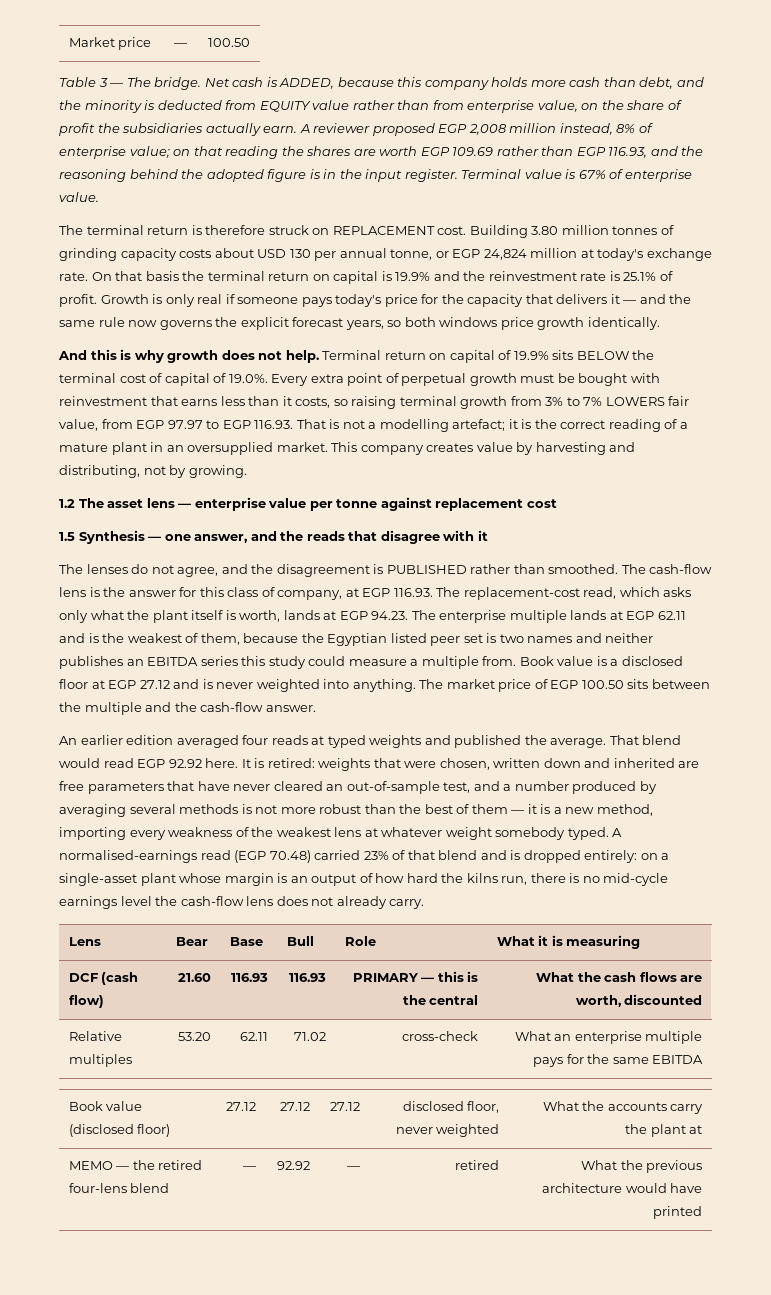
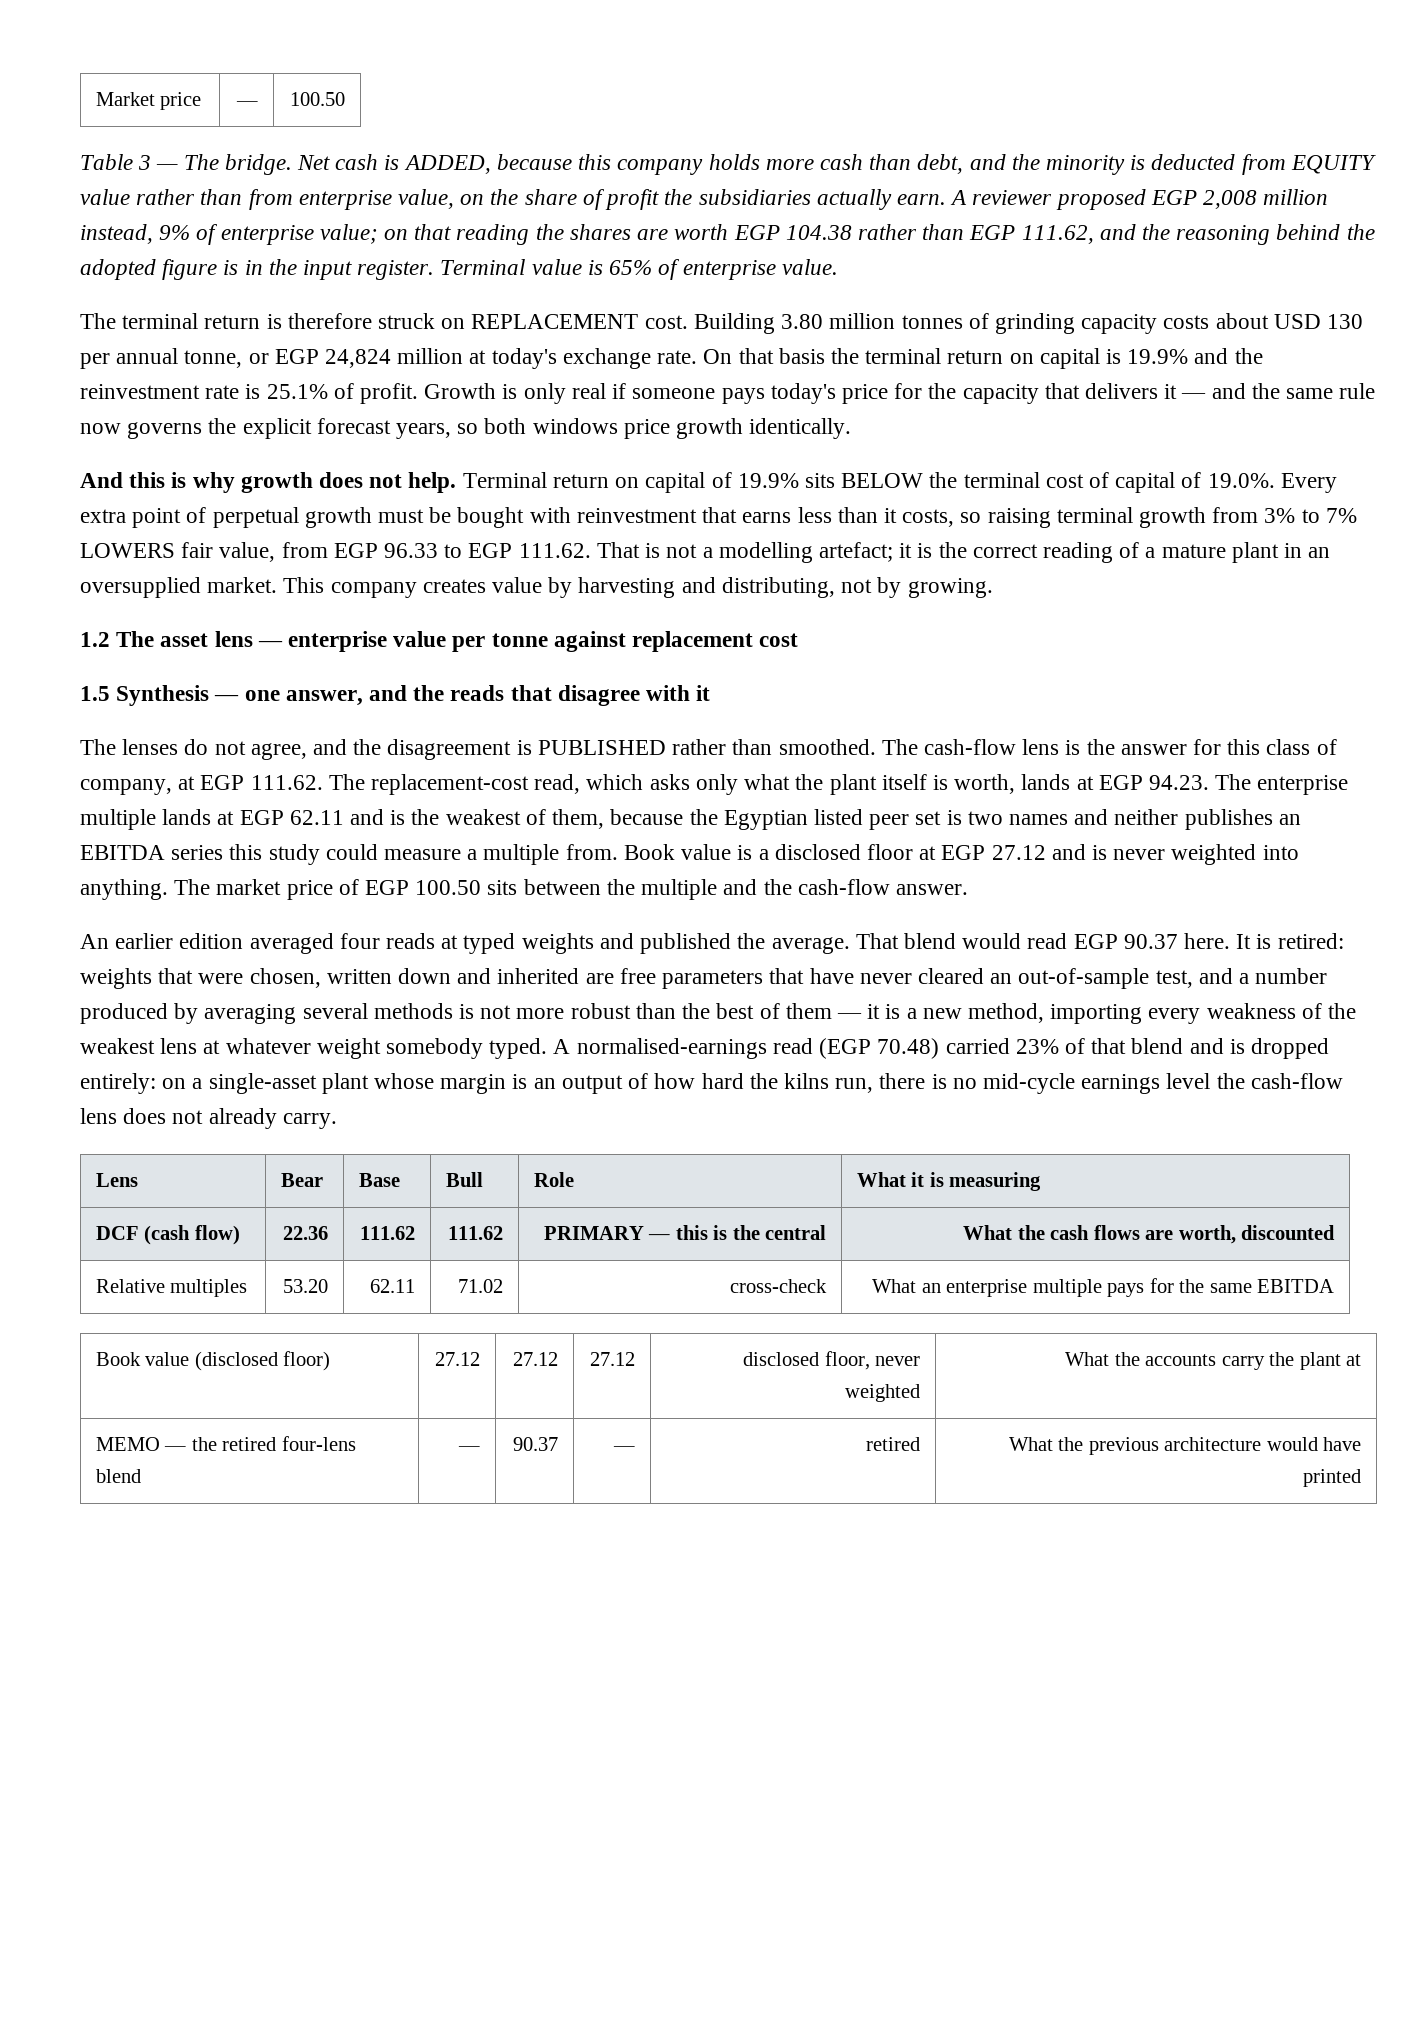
- A reviewer proposed EGP 2,008 million instead, 8% of enterprise value; on that reading the shares are worth EGP 109.69 rather than EGP 116.93, and the reasoning behind the adopted figure is in the input register.
+ A reviewer proposed EGP 2,008 million instead, 9% of enterprise value; on that reading the shares are worth EGP 104.38 rather than EGP 111.62, and the reasoning behind the adopted figure is in the input register.
- Terminal value is 67% of enterprise value.
+ Terminal value is 65% of enterprise value.
- Terminal return on capital of 19.9% sits BELOW the terminal cost of capital of 19.0%. Every extra point of perpetual growth must be bought with reinvestment that earns less than it costs, so raising terminal growth from 3% to 7% LOWERS fair value, from EGP 97.97 to EGP 116.93. That is not a modelling artefact;
+ Terminal return on capital of 19.9% sits BELOW the terminal cost of capital of 19.0%. Every extra point of perpetual growth must be bought with reinvestment that earns less than it costs, so raising terminal growth from 3% to 7% LOWERS fair value, from EGP 96.33 to EGP 111.62. That is not a modelling artefact;
- The cash-flow lens is the answer for this class of company, at EGP 116.93. The replacement-cost read, which asks only what the plant itself is worth, lands at EGP 94.23. The enterprise multiple lands at EGP 62.11 and is the weakest of them, because the Egyptian listed peer set is two names and neither publishes an EBITDA series this study could measure a multiple from.
+ The cash-flow lens is the answer for this class of company, at EGP 111.62. The replacement-cost read, which asks only what the plant itself is worth, lands at EGP 94.23. The enterprise multiple lands at EGP 62.11 and is the weakest of them, because the Egyptian listed peer set is two names and neither publishes an EBITDA series this study could measure a multiple from.
- That blend would read EGP 92.92 here.
+ That blend would read EGP 90.37 here.
- DCF (cash flow) | 21.60 | 116.93 | 116.93 | PRIMARY — this is the central | What the cash flows are worth, discounted
+ DCF (cash flow) | 22.36 | 111.62 | 111.62 | PRIMARY — this is the central | What the cash flows are worth, discounted
- MEMO — the retired four-lens blend | — | 92.92 | — | retired | What the previous architecture would have printed
+ MEMO — the retired four-lens blend | — | 90.37 | — | retired | What the previous architecture would have printed

